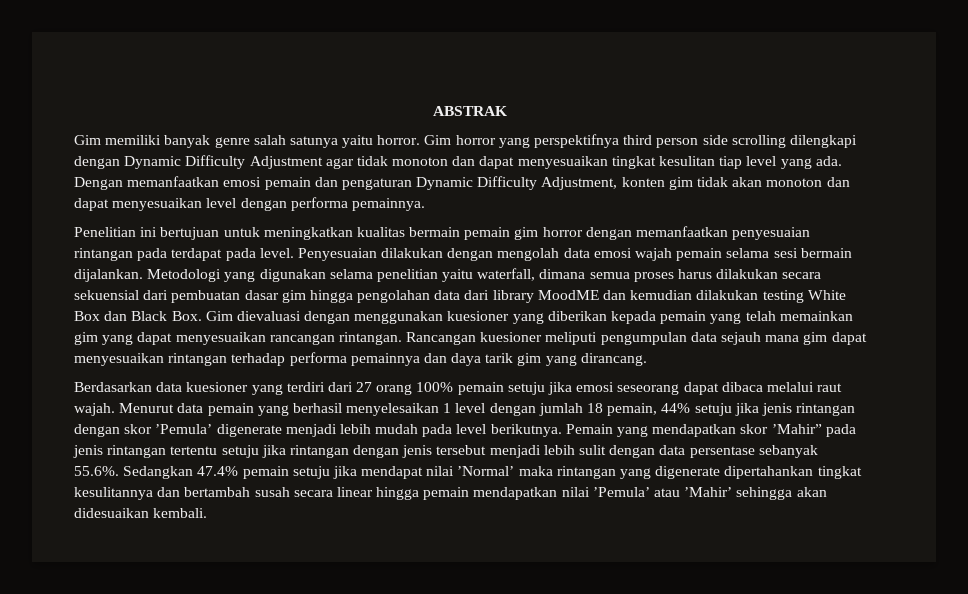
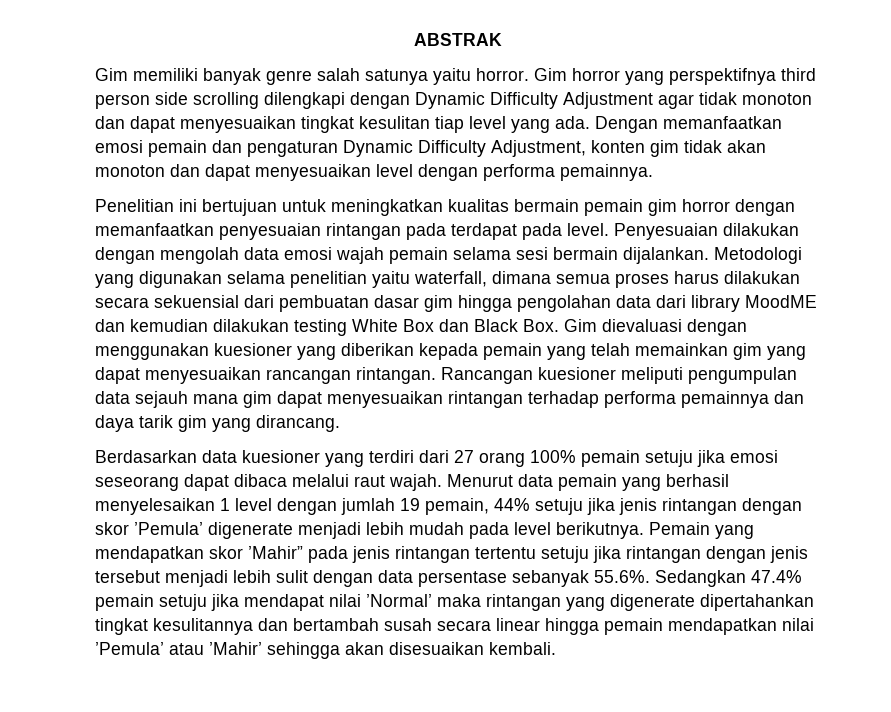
- Menurut data pemain yang berhasil menyelesaikan 1 level dengan jumlah 18 pemain, 44% setuju jika jenis rintangan dengan skor ’Pemula’ digenerate menjadi lebih mudah pada level berikutnya.
+ Menurut data pemain yang berhasil menyelesaikan 1 level dengan jumlah 19 pemain, 44% setuju jika jenis rintangan dengan skor ’Pemula’ digenerate menjadi lebih mudah pada level berikutnya.
- Pemain yang mendapatkan skor ’Mahir” pada jenis rintangan tertentu setuju jika rintangan dengan jenis tersebut menjadi lebih sulit dengan data persentase sebanyak 55.6%. Sedangkan 47.4% pemain setuju jika mendapat nilai ’Normal’ maka rintangan yang digenerate dipertahankan tingkat kesulitannya dan bertambah susah secara linear hingga pemain mendapatkan nilai ’Pemula’ atau ’Mahir’ sehingga akan didesuaikan kembali.
+ Pemain yang mendapatkan skor ’Mahir” pada jenis rintangan tertentu setuju jika rintangan dengan jenis tersebut menjadi lebih sulit dengan data persentase sebanyak 55.6%. Sedangkan 47.4% pemain setuju jika mendapat nilai ’Normal’ maka rintangan yang digenerate dipertahankan tingkat kesulitannya dan bertambah susah secara linear hingga pemain mendapatkan nilai ’Pemula’ atau ’Mahir’ sehingga akan disesuaikan kembali.

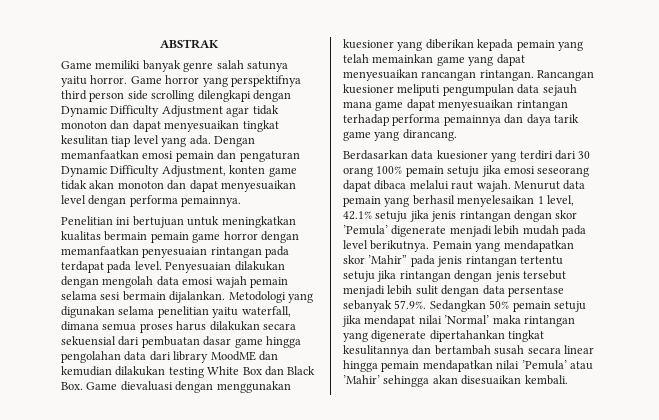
- Gim memiliki banyak genre salah satunya yaitu horror.
+ Game memiliki banyak genre salah satunya yaitu horror.
- Gim horror yang perspektifnya third person side scrolling dilengkapi dengan Dynamic Difficulty Adjustment agar tidak monoton dan dapat menyesuaikan tingkat kesulitan tiap level yang ada.
+ Game horror yang perspektifnya third person side scrolling dilengkapi dengan Dynamic Difficulty Adjustment agar tidak monoton dan dapat menyesuaikan tingkat kesulitan tiap level yang ada.
- Dengan memanfaatkan emosi pemain dan pengaturan Dynamic Difficulty Adjustment, konten gim tidak akan monoton dan dapat menyesuaikan level dengan performa pemainnya.
+ Dengan memanfaatkan emosi pemain dan pengaturan Dynamic Difficulty Adjustment, konten game tidak akan monoton dan dapat menyesuaikan level dengan performa pemainnya.
- Penelitian ini bertujuan untuk meningkatkan kualitas bermain pemain gim horror dengan memanfaatkan penyesuaian rintangan pada terdapat pada level.
+ Penelitian ini bertujuan untuk meningkatkan kualitas bermain pemain game horror dengan memanfaatkan penyesuaian rintangan pada terdapat pada level.
- Metodologi yang digunakan selama penelitian yaitu waterfall, dimana semua proses harus dilakukan secara sekuensial dari pembuatan dasar gim hingga pengolahan data dari library MoodME dan kemudian dilakukan testing White Box dan Black Box. Gim dievaluasi dengan menggunakan kuesioner yang diberikan kepada pemain yang telah memainkan gim yang dapat menyesuaikan rancangan rintangan.
+ Metodologi yang digunakan selama penelitian yaitu waterfall, dimana semua proses harus dilakukan secara sekuensial dari pembuatan dasar game hingga pengolahan data dari library MoodME dan kemudian dilakukan testing White Box dan Black Box. Game dievaluasi dengan menggunakan kuesioner yang diberikan kepada pemain yang telah memainkan game yang dapat menyesuaikan rancangan rintangan.
- Rancangan kuesioner meliputi pengumpulan data sejauh mana gim dapat menyesuaikan rintangan terhadap performa pemainnya dan daya tarik gim yang dirancang.
+ Rancangan kuesioner meliputi pengumpulan data sejauh mana game dapat menyesuaikan rintangan terhadap performa pemainnya dan daya tarik game yang dirancang.
- Berdasarkan data kuesioner yang terdiri dari 27 orang 100% pemain setuju jika emosi seseorang dapat dibaca melalui raut wajah.
+ Berdasarkan data kuesioner yang terdiri dari 30 orang 100% pemain setuju jika emosi seseorang dapat dibaca melalui raut wajah.
- Menurut data pemain yang berhasil menyelesaikan 1 level dengan jumlah 19 pemain, 44% setuju jika jenis rintangan dengan skor ’Pemula’ digenerate menjadi lebih mudah pada level berikutnya.
+ Menurut data pemain yang berhasil menyelesaikan 1 level, 42.1% setuju jika jenis rintangan dengan skor ’Pemula’ digenerate menjadi lebih mudah pada level berikutnya.
- Pemain yang mendapatkan skor ’Mahir” pada jenis rintangan tertentu setuju jika rintangan dengan jenis tersebut menjadi lebih sulit dengan data persentase sebanyak 55.6%. Sedangkan 47.4% pemain setuju jika mendapat nilai ’Normal’ maka rintangan yang digenerate dipertahankan tingkat kesulitannya dan bertambah susah secara linear hingga pemain mendapatkan nilai ’Pemula’ atau ’Mahir’ sehingga akan disesuaikan kembali.
+ Pemain yang mendapatkan skor ’Mahir” pada jenis rintangan tertentu setuju jika rintangan dengan jenis tersebut menjadi lebih sulit dengan data persentase sebanyak 57.9%. Sedangkan 50% pemain setuju jika mendapat nilai ’Normal’ maka rintangan yang digenerate dipertahankan tingkat kesulitannya dan bertambah susah secara linear hingga pemain mendapatkan nilai ’Pemula’ atau ’Mahir’ sehingga akan disesuaikan kembali.

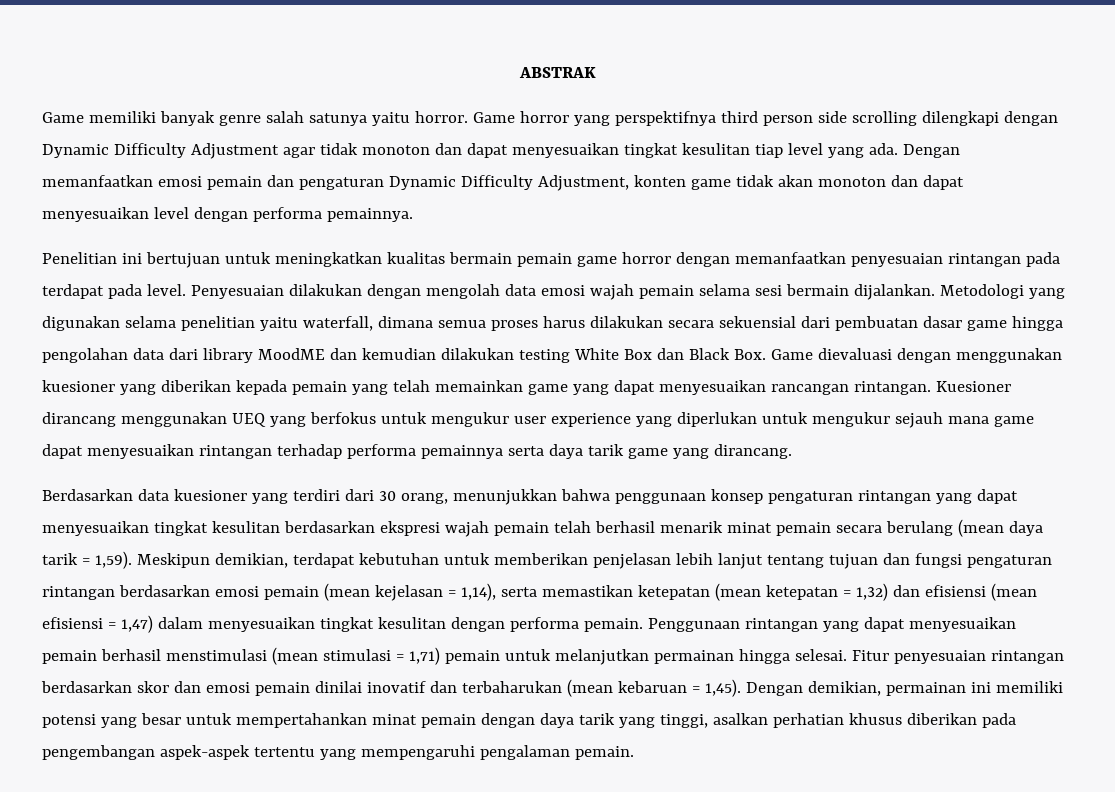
- Rancangan kuesioner meliputi pengumpulan data sejauh mana game dapat menyesuaikan rintangan terhadap performa pemainnya dan daya tarik game yang dirancang.
+ Kuesioner dirancang menggunakan UEQ yang berfokus untuk mengukur user experience yang diperlukan untuk mengukur sejauh mana game dapat menyesuaikan rintangan terhadap performa pemainnya serta daya tarik game yang dirancang.
- Berdasarkan data kuesioner yang terdiri dari 30 orang 100% pemain setuju jika emosi seseorang dapat dibaca melalui raut wajah. Menurut data pemain yang berhasil menyelesaikan 1 level, 42.1% setuju jika jenis rintangan dengan skor ’Pemula’ digenerate menjadi lebih mudah pada level berikutnya. Pemain yang mendapatkan skor ’Mahir” pada jenis rintangan tertentu setuju jika rintangan dengan jenis tersebut menjadi lebih sulit dengan data persentase sebanyak 57.9%. Sedangkan 50% pemain setuju jika mendapat nilai ’Normal’ maka rintangan yang digenerate dipertahankan tingkat kesulitannya dan bertambah susah secara linear hingga pemain mendapatkan nilai ’Pemula’ atau ’Mahir’ sehingga akan disesuaikan kembali.
+ Berdasarkan data kuesioner yang terdiri dari 30 orang, menunjukkan bahwa penggunaan konsep pengaturan rintangan yang dapat menyesuaikan tingkat kesulitan berdasarkan ekspresi wajah pemain telah berhasil menarik minat pemain secara berulang (mean daya tarik = 1,59). Meskipun demikian, terdapat kebutuhan untuk memberikan penjelasan lebih lanjut tentang tujuan dan fungsi pengaturan rintangan berdasarkan emosi pemain (mean kejelasan = 1,14), serta memastikan ketepatan (mean ketepatan = 1,32) dan efisiensi (mean efisiensi = 1,47) dalam menyesuaikan tingkat kesulitan dengan performa pemain. Penggunaan rintangan yang dapat menyesuaikan pemain berhasil menstimulasi (mean stimulasi = 1,71) pemain untuk melanjutkan permainan hingga selesai. Fitur penyesuaian rintangan berdasarkan skor dan emosi pemain dinilai inovatif dan terbaharukan (mean kebaruan = 1,45). Dengan demikian, permainan ini memiliki potensi yang besar untuk mempertahankan minat pemain dengan daya tarik yang tinggi, asalkan perhatian khusus diberikan pada pengembangan aspek-aspek tertentu yang mempengaruhi pengalaman pemain.

